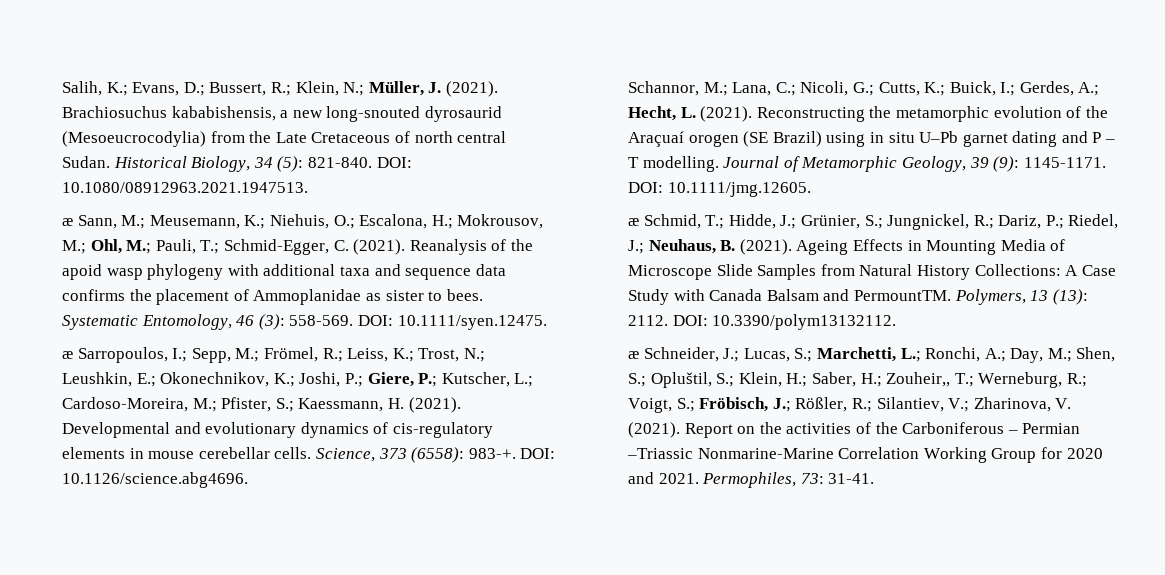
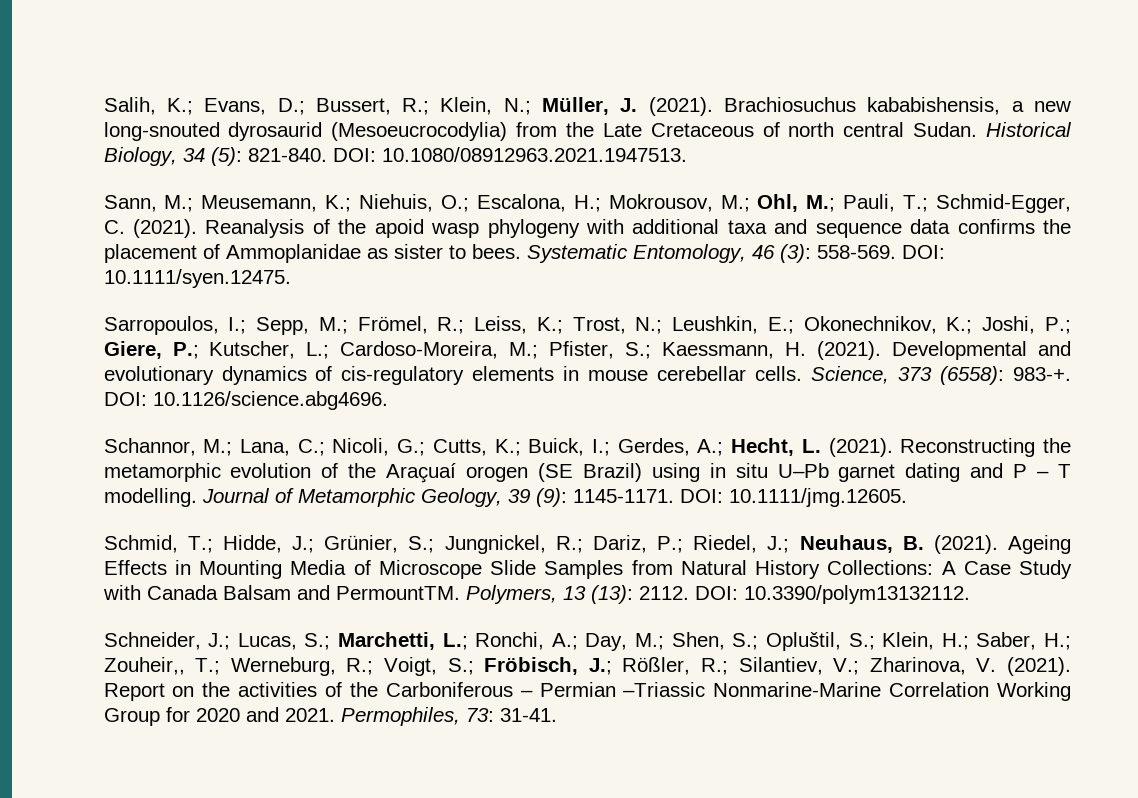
- æ Sann, M.; Meusemann, K.; Niehuis, O.; Escalona, H.; Mokrousov, M.; Ohl, M.; Pauli, T.; Schmid‐Egger, C. (2021).
+ Sann, M.; Meusemann, K.; Niehuis, O.; Escalona, H.; Mokrousov, M.; Ohl, M.; Pauli, T.; Schmid‐Egger, C. (2021).
- æ Sarropoulos, I.; Sepp, M.; Frömel, R.; Leiss, K.; Trost, N.; Leushkin, E.; Okonechnikov, K.; Joshi, P.; Giere, P.; Kutscher, L.; Cardoso-Moreira, M.; Pfister, S.; Kaessmann, H. (2021).
+ Sarropoulos, I.; Sepp, M.; Frömel, R.; Leiss, K.; Trost, N.; Leushkin, E.; Okonechnikov, K.; Joshi, P.; Giere, P.; Kutscher, L.; Cardoso-Moreira, M.; Pfister, S.; Kaessmann, H. (2021).
- æ Schmid, T.; Hidde, J.; Grünier, S.; Jungnickel, R.; Dariz, P.; Riedel, J.; Neuhaus, B. (2021).
+ Schmid, T.; Hidde, J.; Grünier, S.; Jungnickel, R.; Dariz, P.; Riedel, J.; Neuhaus, B. (2021).
- æ Schneider, J.; Lucas, S.; Marchetti, L.; Ronchi, A.; Day, M.; Shen, S.; Opluštil, S.; Klein, H.; Saber, H.; Zouheir,, T.; Werneburg, R.; Voigt, S.; Fröbisch, J.; Rößler, R.; Silantiev, V.; Zharinova, V. (2021).
+ Schneider, J.; Lucas, S.; Marchetti, L.; Ronchi, A.; Day, M.; Shen, S.; Opluštil, S.; Klein, H.; Saber, H.; Zouheir,, T.; Werneburg, R.; Voigt, S.; Fröbisch, J.; Rößler, R.; Silantiev, V.; Zharinova, V. (2021).

